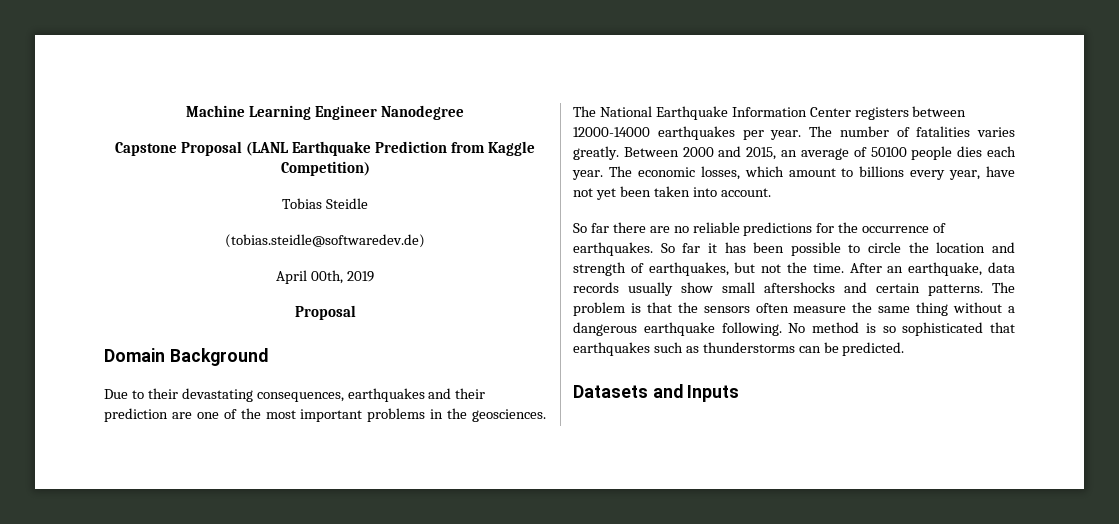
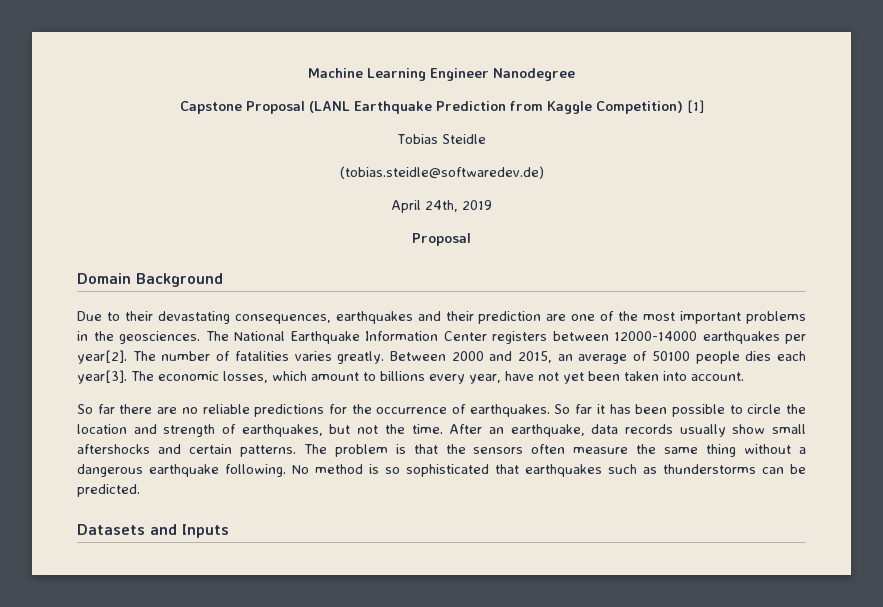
- Capstone Proposal (LANL Earthquake Prediction from Kaggle Competition)
+ Capstone Proposal (LANL Earthquake Prediction from Kaggle Competition) [1]
- April 00th, 2019
+ April 24th, 2019
- The National Earthquake Information Center registers between 12000-14000 earthquakes per year.
+ The National Earthquake Information Center registers between 12000-14000 earthquakes per year[2].
- Between 2000 and 2015, an average of 50100 people dies each year.
+ Between 2000 and 2015, an average of 50100 people dies each year[3].

